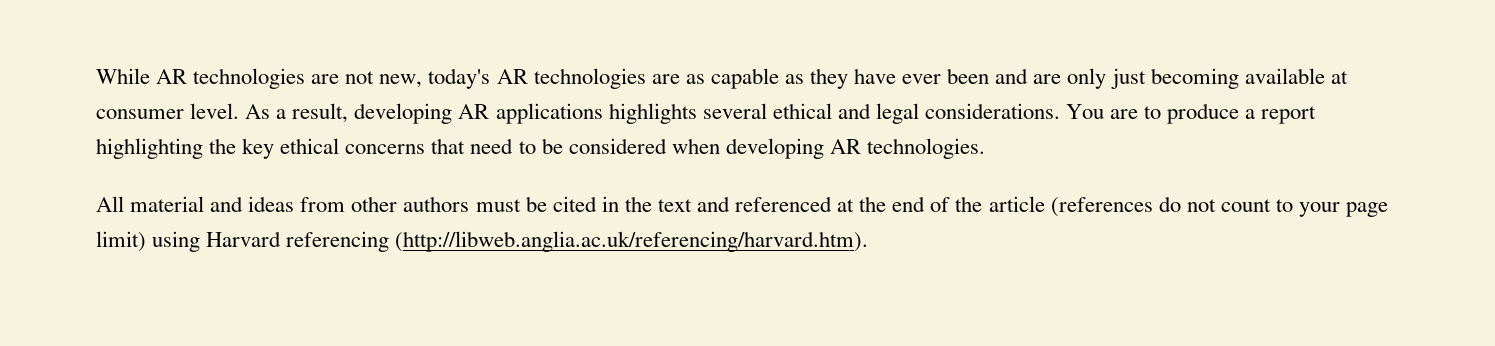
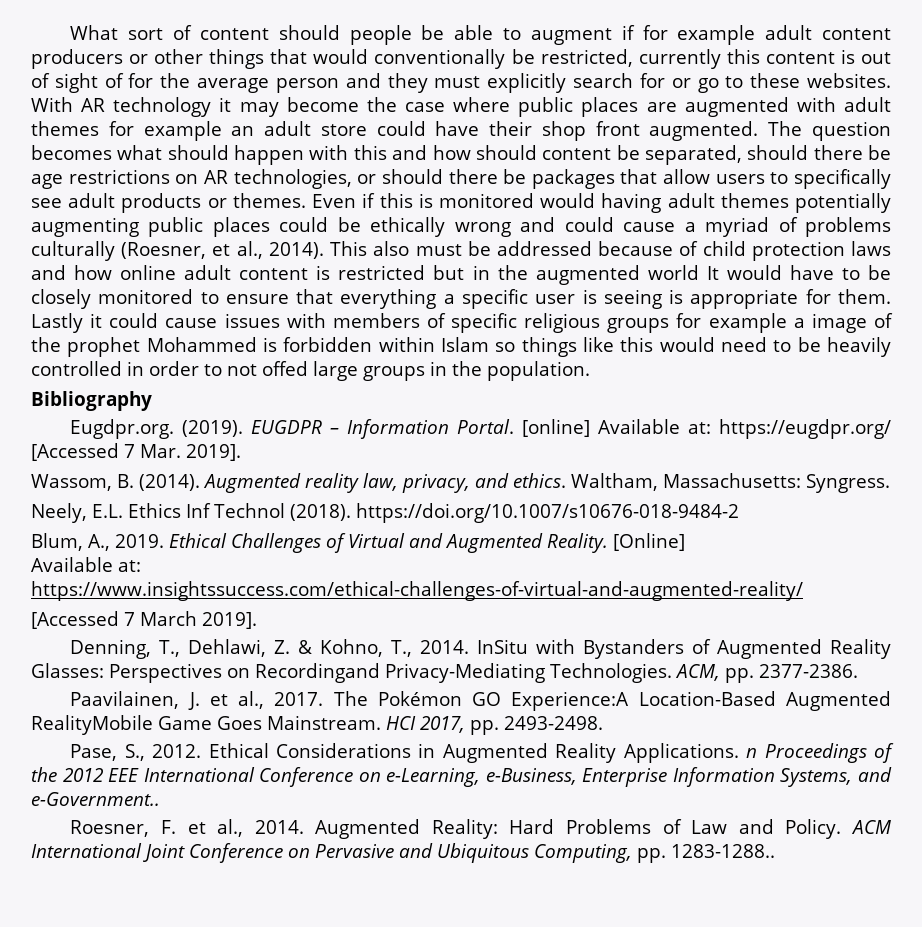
- While AR technologies are not new, today's AR technologies are as capable as they have ever been and are only just becoming available at consumer level. As a result, developing AR applications highlights several ethical and legal considerations. You are to produce a report highlighting the key ethical concerns that need to be considered when developing AR technologies.
- All material and ideas from other authors must be cited in the text and referenced at the end of the article (references do not count to your page limit) using Harvard referencing (http://libweb.anglia.ac.uk/referencing/harvard.htm).
+ What sort of content should people be able to augment if for example adult content producers or other things that would conventionally be restricted, currently this content is out of sight of for the average person and they must explicitly search for or go to these websites. With AR technology it may become the case where public places are augmented with adult themes for example an adult store could have their shop front augmented. The question becomes what should happen with this and how should content be separated, should there be age restrictions on AR technologies, or should there be packages that allow users to specifically see adult products or themes. Even if this is monitored would having adult themes potentially augmenting public places could be ethically wrong and could cause a myriad of problems culturally (Roesner, et al., 2014). This also must be addressed because of child protection laws and how online adult content is restricted but in the augmented world It would have to be closely monitored to ensure that everything a specific user is seeing is appropriate for them. Lastly it could cause issues with members of specific religious groups for example a image of the prophet Mohammed is forbidden within Islam so things like this would need to be heavily controlled in order to not offed large groups in the population.
+ Bibliography
+ Eugdpr.org. (2019). EUGDPR – Information Portal. [online] Available at: https://eugdpr.org/ [Accessed 7 Mar. 2019].
+ Wassom, B. (2014). Augmented reality law, privacy, and ethics. Waltham, Massachusetts: Syngress.
+ Neely, E.L. Ethics Inf Technol (2018). https://doi.org/10.1007/s10676-018-9484-2
+ Blum, A., 2019. Ethical Challenges of Virtual and Augmented Reality. [Online]
+ Available at: https://www.insightssuccess.com/ethical-challenges-of-virtual-and-augmented-reality/
+ [Accessed 7 March 2019].
+ Denning, T., Dehlawi, Z. & Kohno, T., 2014. InSitu with Bystanders of Augmented Reality Glasses: Perspectives on Recordingand Privacy-Mediating Technologies. ACM, pp. 2377-2386.
+ Paavilainen, J. et al., 2017. The Pokémon GO Experience:A Location-Based Augmented RealityMobile Game Goes Mainstream. HCI 2017, pp. 2493-2498.
+ Pase, S., 2012. Ethical Considerations in Augmented Reality Applications. n Proceedings of the 2012 EEE International Conference on e-Learning, e-Business, Enterprise Information Systems, and e-Government..
+ Roesner, F. et al., 2014. Augmented Reality: Hard Problems of Law and Policy. ACM International Joint Conference on Pervasive and Ubiquitous Computing, pp. 1283-1288..

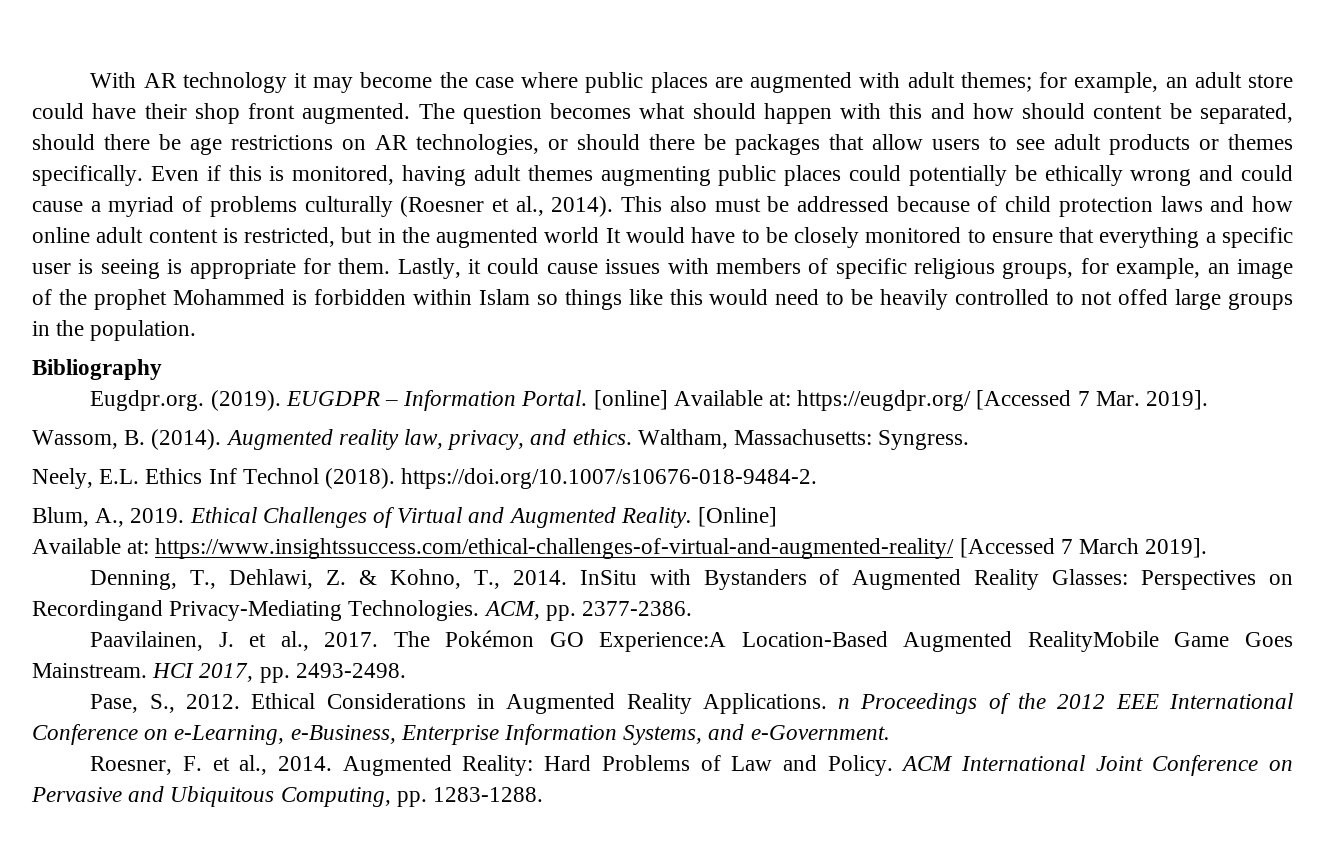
- What sort of content should people be able to augment if for example adult content producers or other things that would conventionally be restricted, currently this content is out of sight of for the average person and they must explicitly search for or go to these websites. With AR technology it may become the case where public places are augmented with adult themes for example an adult store could have their shop front augmented.
+ With AR technology it may become the case where public places are augmented with adult themes; for example, an adult store could have their shop front augmented.
- The question becomes what should happen with this and how should content be separated, should there be age restrictions on AR technologies, or should there be packages that allow users to specifically see adult products or themes.
+ The question becomes what should happen with this and how should content be separated, should there be age restrictions on AR technologies, or should there be packages that allow users to see adult products or themes specifically.
- Even if this is monitored would having adult themes potentially augmenting public places could be ethically wrong and could cause a myriad of problems culturally (Roesner, et al., 2014).
+ Even if this is monitored, having adult themes augmenting public places could potentially be ethically wrong and could cause a myriad of problems culturally (Roesner et al., 2014).
- This also must be addressed because of child protection laws and how online adult content is restricted but in the augmented world It would have to be closely monitored to ensure that everything a specific user is seeing is appropriate for them.
+ This also must be addressed because of child protection laws and how online adult content is restricted, but in the augmented world It would have to be closely monitored to ensure that everything a specific user is seeing is appropriate for them.
- Lastly it could cause issues with members of specific religious groups for example a image of the prophet Mohammed is forbidden within Islam so things like this would need to be heavily controlled in order to not offed large groups in the population.
+ Lastly, it could cause issues with members of specific religious groups, for example, an image of the prophet Mohammed is forbidden within Islam so things like this would need to be heavily controlled to not offed large groups in the population.
- Neely, E.L. Ethics Inf Technol (2018). https://doi.org/10.1007/s10676-018-9484-2
+ Neely, E.L. Ethics Inf Technol (2018). https://doi.org/10.1007/s10676-018-9484-2.
- Available at: https://www.insightssuccess.com/ethical-challenges-of-virtual-and-augmented-reality/
- [Accessed 7 March 2019].
+ Available at: https://www.insightssuccess.com/ethical-challenges-of-virtual-and-augmented-reality/ [Accessed 7 March 2019].
- Ethical Considerations in Augmented Reality Applications. n Proceedings of the 2012 EEE International Conference on e-Learning, e-Business, Enterprise Information Systems, and e-Government..
+ Ethical Considerations in Augmented Reality Applications. n Proceedings of the 2012 EEE International Conference on e-Learning, e-Business, Enterprise Information Systems, and e-Government.
- ACM International Joint Conference on Pervasive and Ubiquitous Computing, pp. 1283-1288..
+ ACM International Joint Conference on Pervasive and Ubiquitous Computing, pp. 1283-1288.

